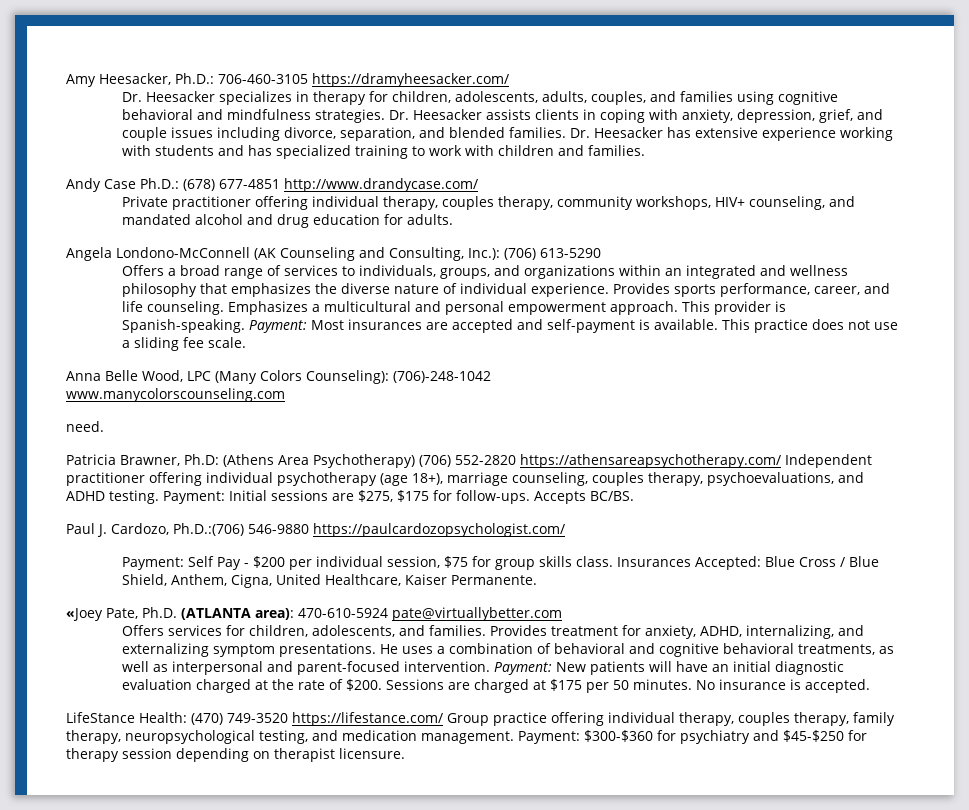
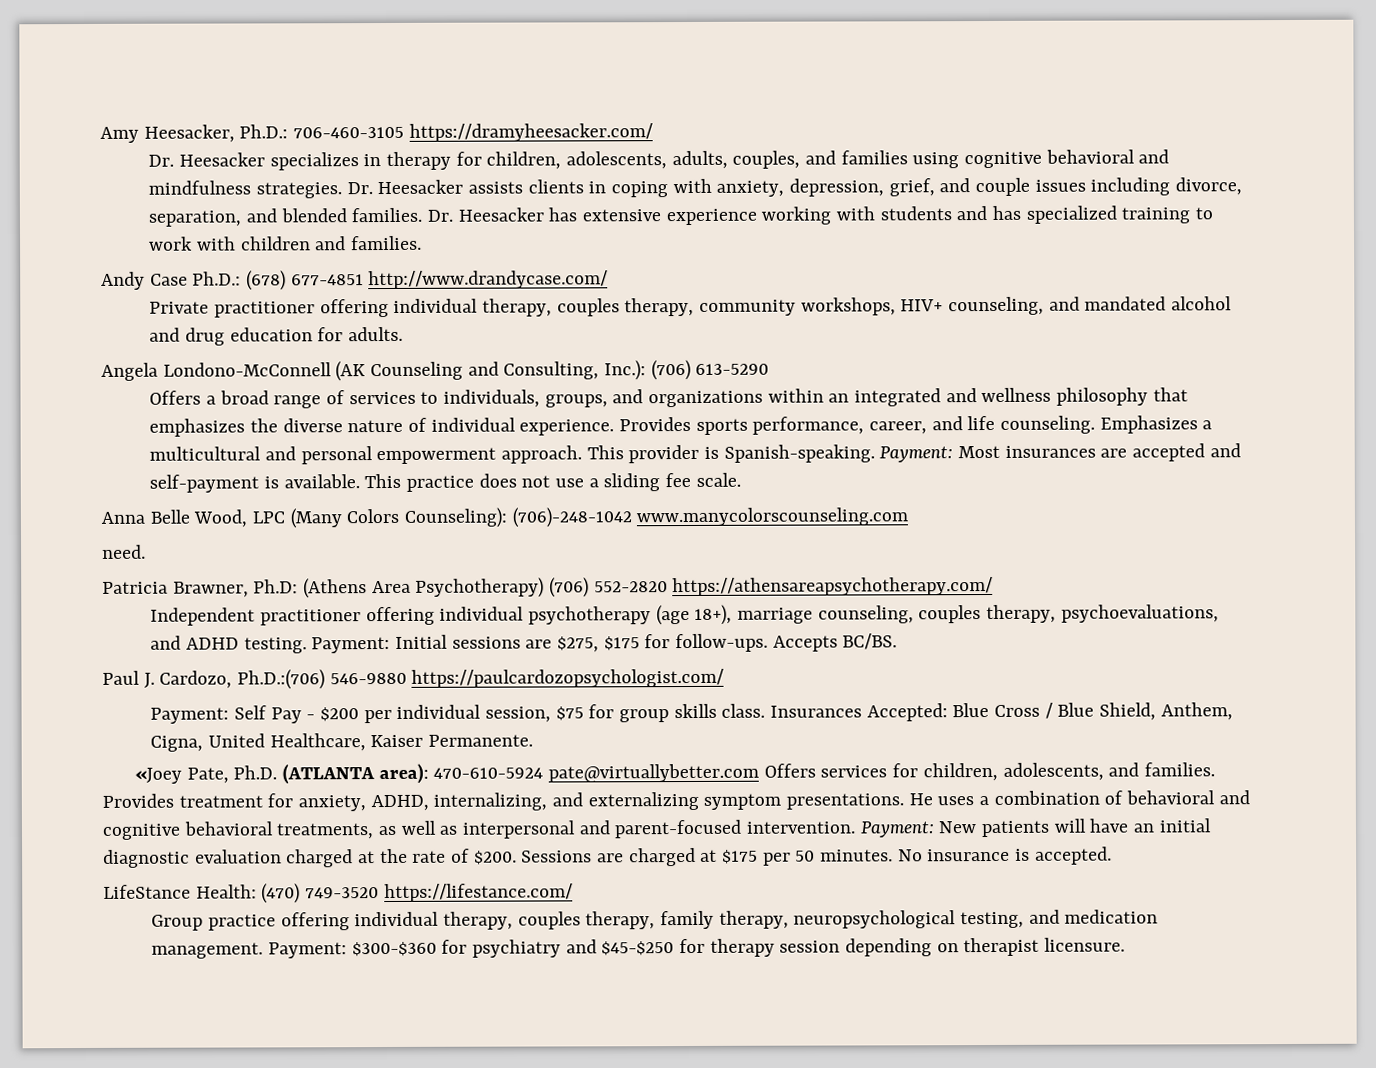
- Anna Belle Wood, LPC (Many Colors Counseling): (706)-248-1042
- www.manycolorscounseling.com
+ Anna Belle Wood, LPC (Many Colors Counseling): (706)-248-1042 www.manycolorscounseling.com
- Patricia Brawner, Ph.D: (Athens Area Psychotherapy) (706) 552-2820 https://athensareapsychotherapy.com/ Independent practitioner offering individual psychotherapy (age 18+), marriage counseling, couples therapy, psychoevaluations, and ADHD testing.
+ Patricia Brawner, Ph.D: (Athens Area Psychotherapy) (706) 552-2820 https://athensareapsychotherapy.com/
+ Independent practitioner offering individual psychotherapy (age 18+), marriage counseling, couples therapy, psychoevaluations, and ADHD testing.
- «Joey Pate, Ph.D. (ATLANTA area): 470-610-5924 pate@virtuallybetter.com
- Offers services for children, adolescents, and families.
+ «Joey Pate, Ph.D. (ATLANTA area): 470-610-5924 pate@virtuallybetter.com Offers services for children, adolescents, and families.
- LifeStance Health: (470) 749-3520 https://lifestance.com/ Group practice offering individual therapy, couples therapy, family therapy, neuropsychological testing, and medication management.
+ LifeStance Health: (470) 749-3520 https://lifestance.com/
+ Group practice offering individual therapy, couples therapy, family therapy, neuropsychological testing, and medication management.

